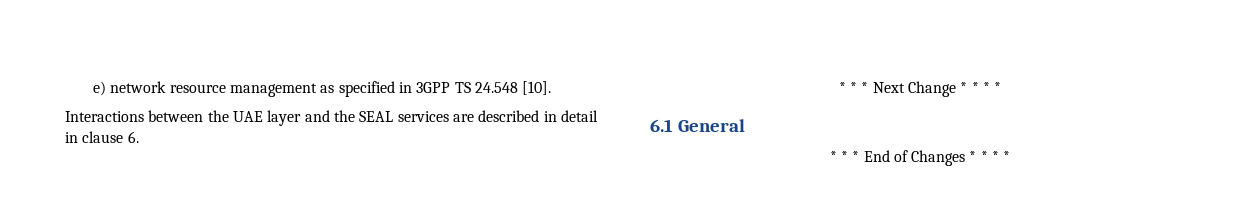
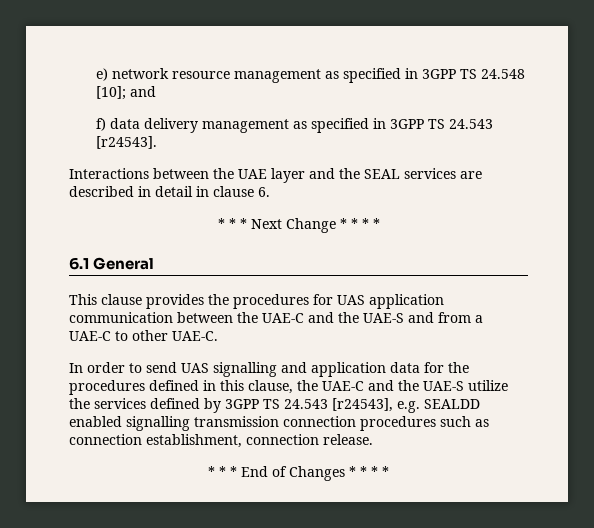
- e) network resource management as specified in 3GPP TS 24.548 [10].
+ e) network resource management as specified in 3GPP TS 24.548 [10]; and
+ f) data delivery management as specified in 3GPP TS 24.543 [r24543].
+ This clause provides the procedures for UAS application communication between the UAE-C and the UAE-S and from a UAE-C to other UAE-C.
+ In order to send UAS signalling and application data for the procedures defined in this clause, the UAE-C and the UAE-S utilize the services defined by 3GPP TS 24.543 [r24543], e.g. SEALDD enabled signalling transmission connection procedures such as connection establishment, connection release.

